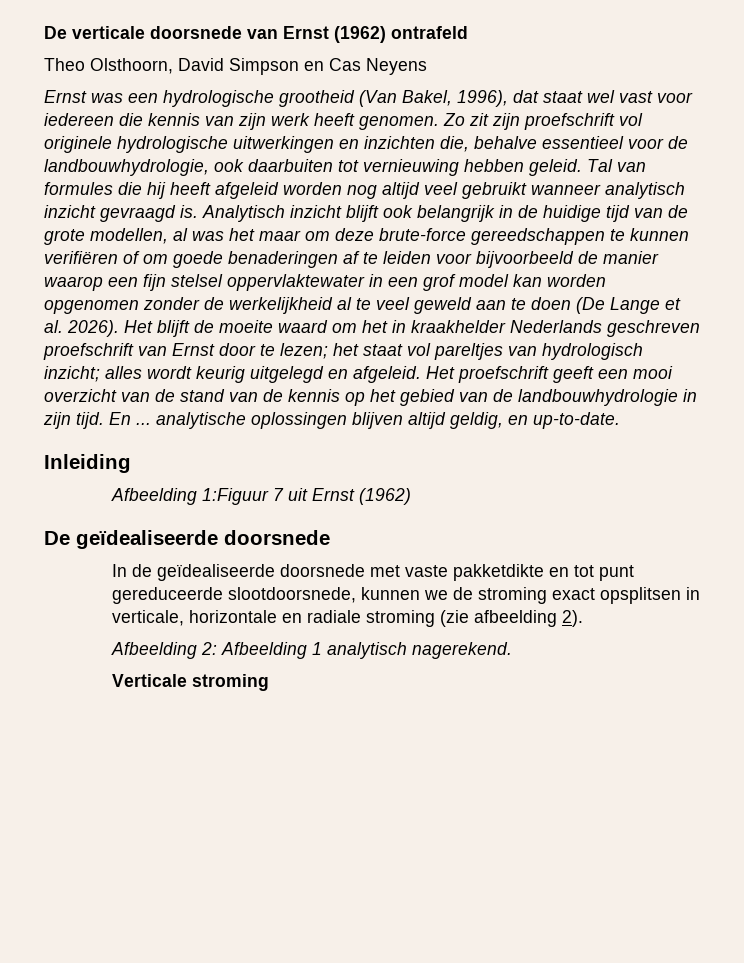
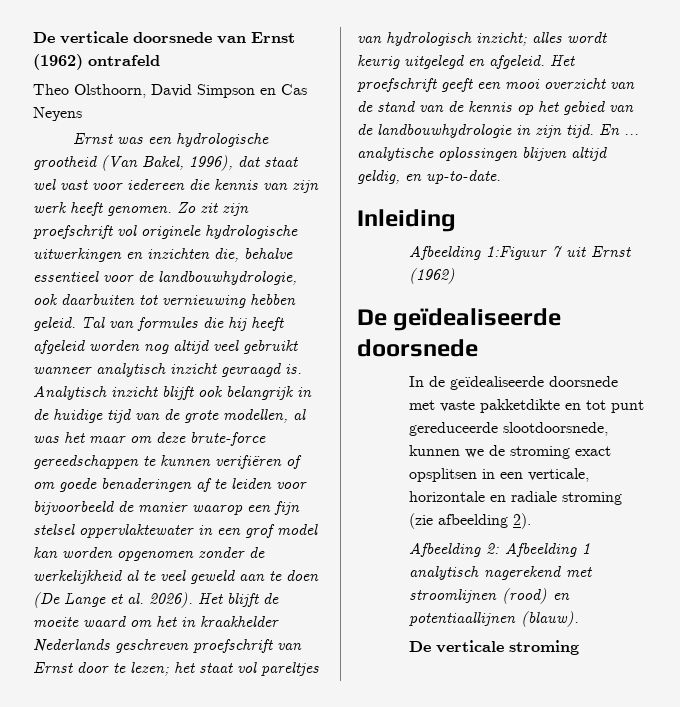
- In de geïdealiseerde doorsnede met vaste pakketdikte en tot punt gereduceerde slootdoorsnede, kunnen we de stroming exact opsplitsen in verticale, horizontale en radiale stroming (zie afbeelding 2).
+ In de geïdealiseerde doorsnede met vaste pakketdikte en tot punt gereduceerde slootdoorsnede, kunnen we de stroming exact opsplitsen in een verticale, horizontale en radiale stroming (zie afbeelding 2).
- Afbeelding 2: Afbeelding 1 analytisch nagerekend.
- Verticale stroming
+ Afbeelding 2: Afbeelding 1 analytisch nagerekend met stroomlijnen (rood) en potentiaallijnen (blauw).
+ De verticale stroming

